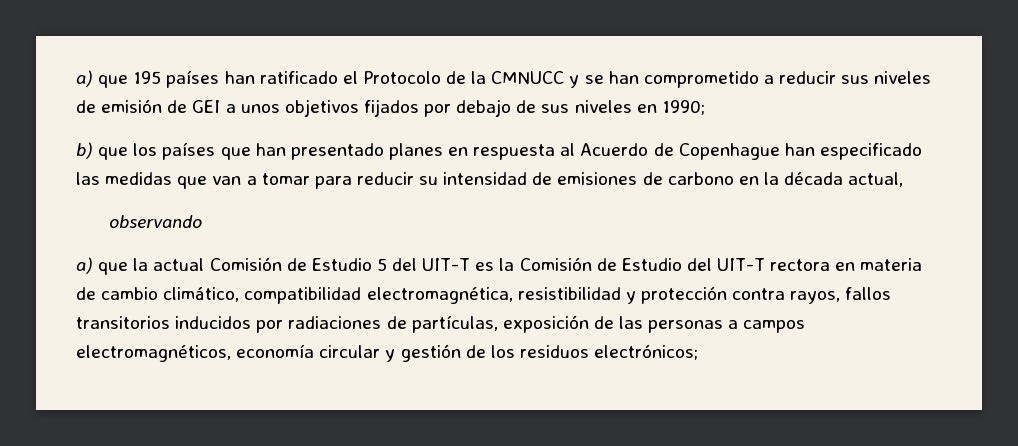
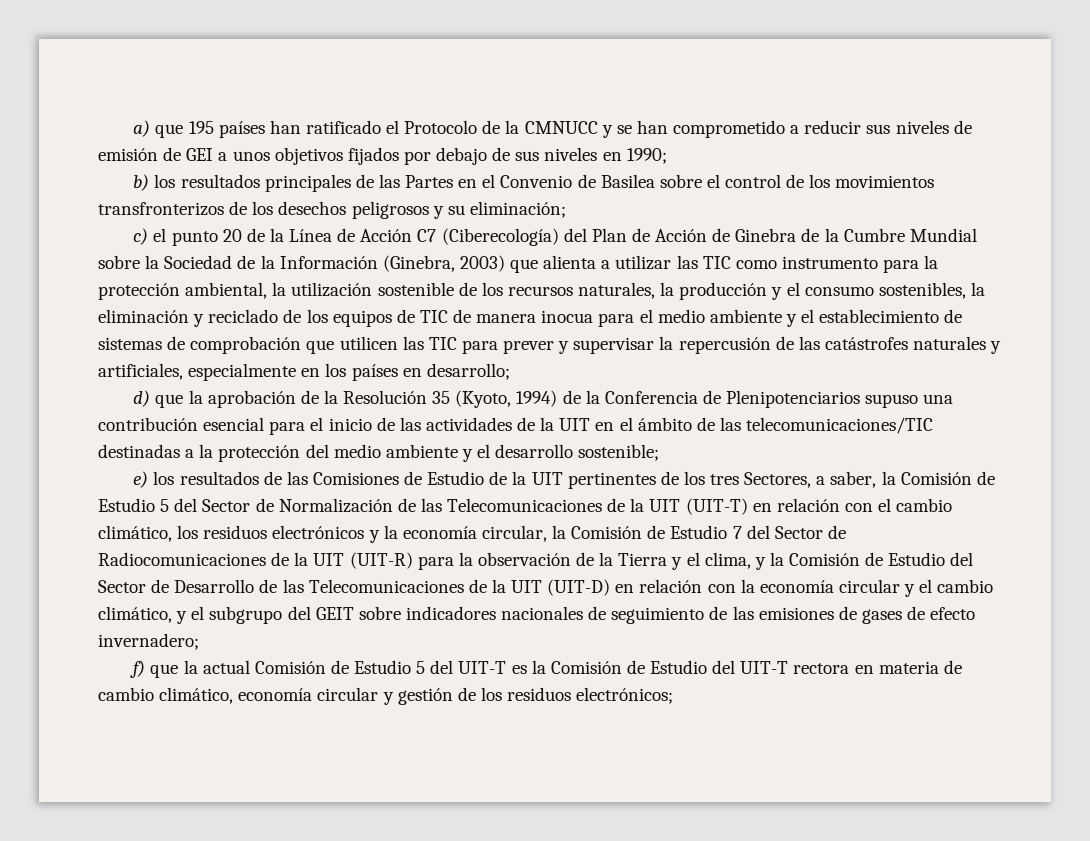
- b) que los países que han presentado planes en respuesta al Acuerdo de Copenhague han especificado las medidas que van a tomar para reducir su intensidad de emisiones de carbono en la década actual,
- observando
- a) que la actual Comisión de Estudio 5 del UIT-T es la Comisión de Estudio del UIT-T rectora en materia de cambio climático, compatibilidad electromagnética, resistibilidad y protección contra rayos, fallos transitorios inducidos por radiaciones de partículas, exposición de las personas a campos electromagnéticos, economía circular y gestión de los residuos electrónicos;
+ b) los resultados principales de las Partes en el Convenio de Basilea sobre el control de los movimientos transfronterizos de los desechos peligrosos y su eliminación;
+ c) el punto 20 de la Línea de Acción C7 (Ciberecología) del Plan de Acción de Ginebra de la Cumbre Mundial sobre la Sociedad de la Información (Ginebra, 2003) que alienta a utilizar las TIC como instrumento para la protección ambiental, la utilización sostenible de los recursos naturales, la producción y el consumo sostenibles, la eliminación y reciclado de los equipos de TIC de manera inocua para el medio ambiente y el establecimiento de sistemas de comprobación que utilicen las TIC para prever y supervisar la repercusión de las catástrofes naturales y artificiales, especialmente en los países en desarrollo;
+ d) que la aprobación de la Resolución 35 (Kyoto, 1994) de la Conferencia de Plenipotenciarios supuso una contribución esencial para el inicio de las actividades de la UIT en el ámbito de las telecomunicaciones/TIC destinadas a la protección del medio ambiente y el desarrollo sostenible;
+ e) los resultados de las Comisiones de Estudio de la UIT pertinentes de los tres Sectores, a saber, la Comisión de Estudio 5 del Sector de Normalización de las Telecomunicaciones de la UIT (UIT-T) en relación con el cambio climático, los residuos electrónicos y la economía circular, la Comisión de Estudio 7 del Sector de Radiocomunicaciones de la UIT (UIT-R) para la observación de la Tierra y el clima, y la Comisión de Estudio del Sector de Desarrollo de las Telecomunicaciones de la UIT (UIT-D) en relación con la economía circular y el cambio climático, y el subgrupo del GEIT sobre indicadores nacionales de seguimiento de las emisiones de gases de efecto invernadero;
+ f) que la actual Comisión de Estudio 5 del UIT-T es la Comisión de Estudio del UIT-T rectora en materia de cambio climático, economía circular y gestión de los residuos electrónicos;

